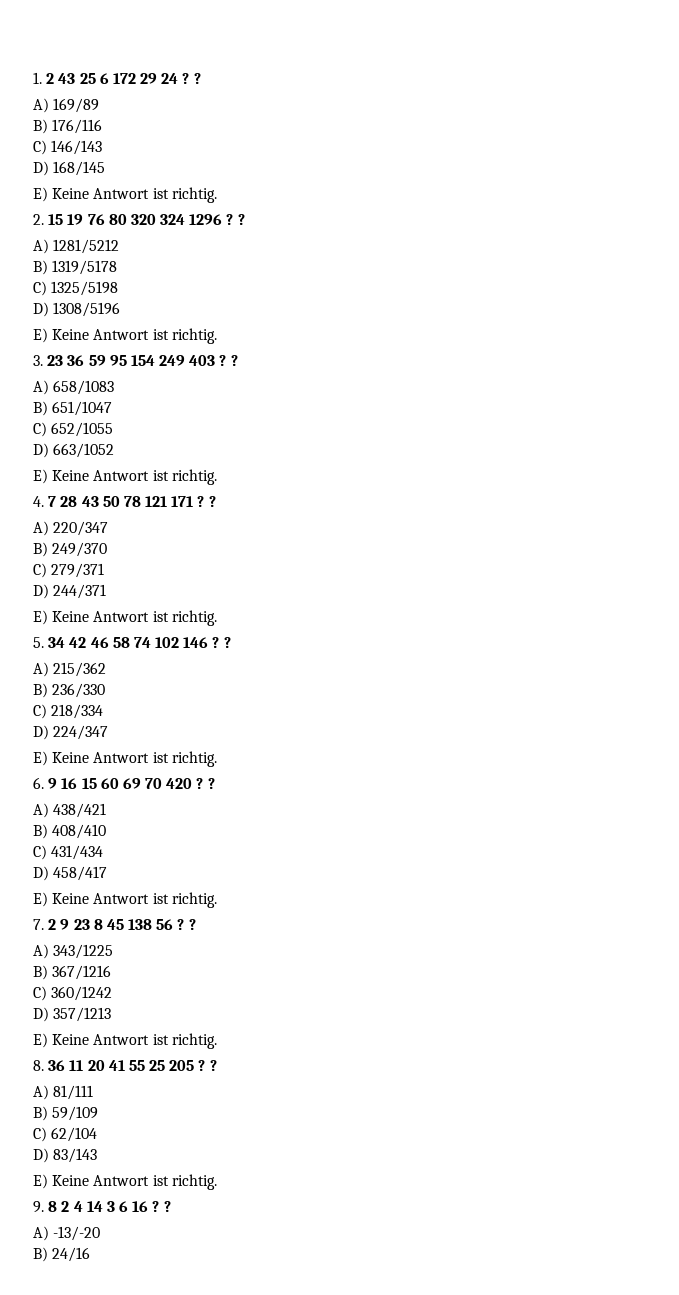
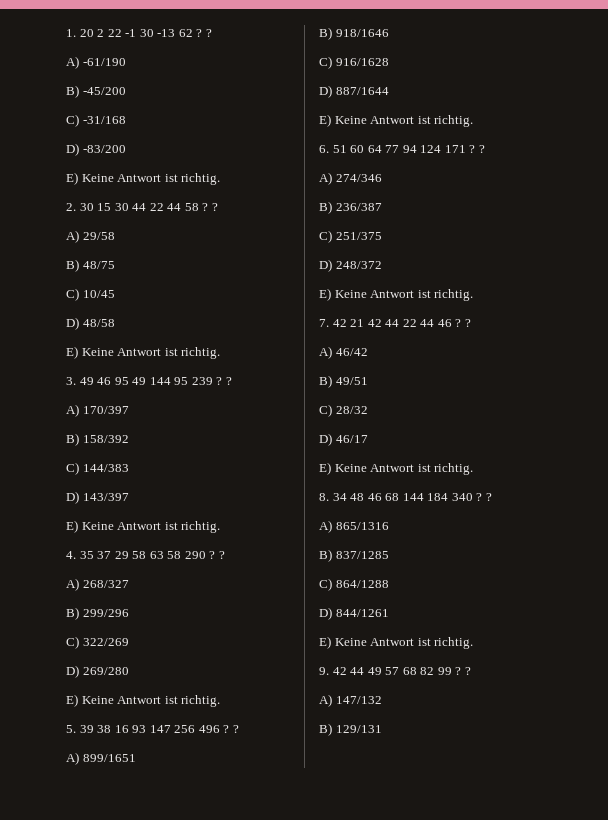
- 1. 2 43 25 6 172 29 24 ? ?
- A) 169/89
- B) 176/116
- C) 146/143
- D) 168/145
+ 1. 20 2 22 -1 30 -13 62 ? ?
+ A) -61/190
+ B) -45/200
+ C) -31/168
+ D) -83/200
- 2. 15 19 76 80 320 324 1296 ? ?
- A) 1281/5212
- B) 1319/5178
- C) 1325/5198
- D) 1308/5196
+ 2. 30 15 30 44 22 44 58 ? ?
+ A) 29/58
+ B) 48/75
+ C) 10/45
+ D) 48/58
- 3. 23 36 59 95 154 249 403 ? ?
- A) 658/1083
- B) 651/1047
- C) 652/1055
- D) 663/1052
+ 3. 49 46 95 49 144 95 239 ? ?
+ A) 170/397
+ B) 158/392
+ C) 144/383
+ D) 143/397
- 4. 7 28 43 50 78 121 171 ? ?
- A) 220/347
- B) 249/370
- C) 279/371
- D) 244/371
+ 4. 35 37 29 58 63 58 290 ? ?
+ A) 268/327
+ B) 299/296
+ C) 322/269
+ D) 269/280
- 5. 34 42 46 58 74 102 146 ? ?
- A) 215/362
- B) 236/330
- C) 218/334
- D) 224/347
+ 5. 39 38 16 93 147 256 496 ? ?
+ A) 899/1651
+ B) 918/1646
+ C) 916/1628
+ D) 887/1644
- 6. 9 16 15 60 69 70 420 ? ?
- A) 438/421
- B) 408/410
- C) 431/434
- D) 458/417
+ 6. 51 60 64 77 94 124 171 ? ?
+ A) 274/346
+ B) 236/387
+ C) 251/375
+ D) 248/372
- 7. 2 9 23 8 45 138 56 ? ?
- A) 343/1225
- B) 367/1216
- C) 360/1242
- D) 357/1213
+ 7. 42 21 42 44 22 44 46 ? ?
+ A) 46/42
+ B) 49/51
+ C) 28/32
+ D) 46/17
- 8. 36 11 20 41 55 25 205 ? ?
- A) 81/111
- B) 59/109
- C) 62/104
- D) 83/143
+ 8. 34 48 46 68 144 184 340 ? ?
+ A) 865/1316
+ B) 837/1285
+ C) 864/1288
+ D) 844/1261
- 9. 8 2 4 14 3 6 16 ? ?
- A) -13/-20
- B) 24/16
+ 9. 42 44 49 57 68 82 99 ? ?
+ A) 147/132
+ B) 129/131

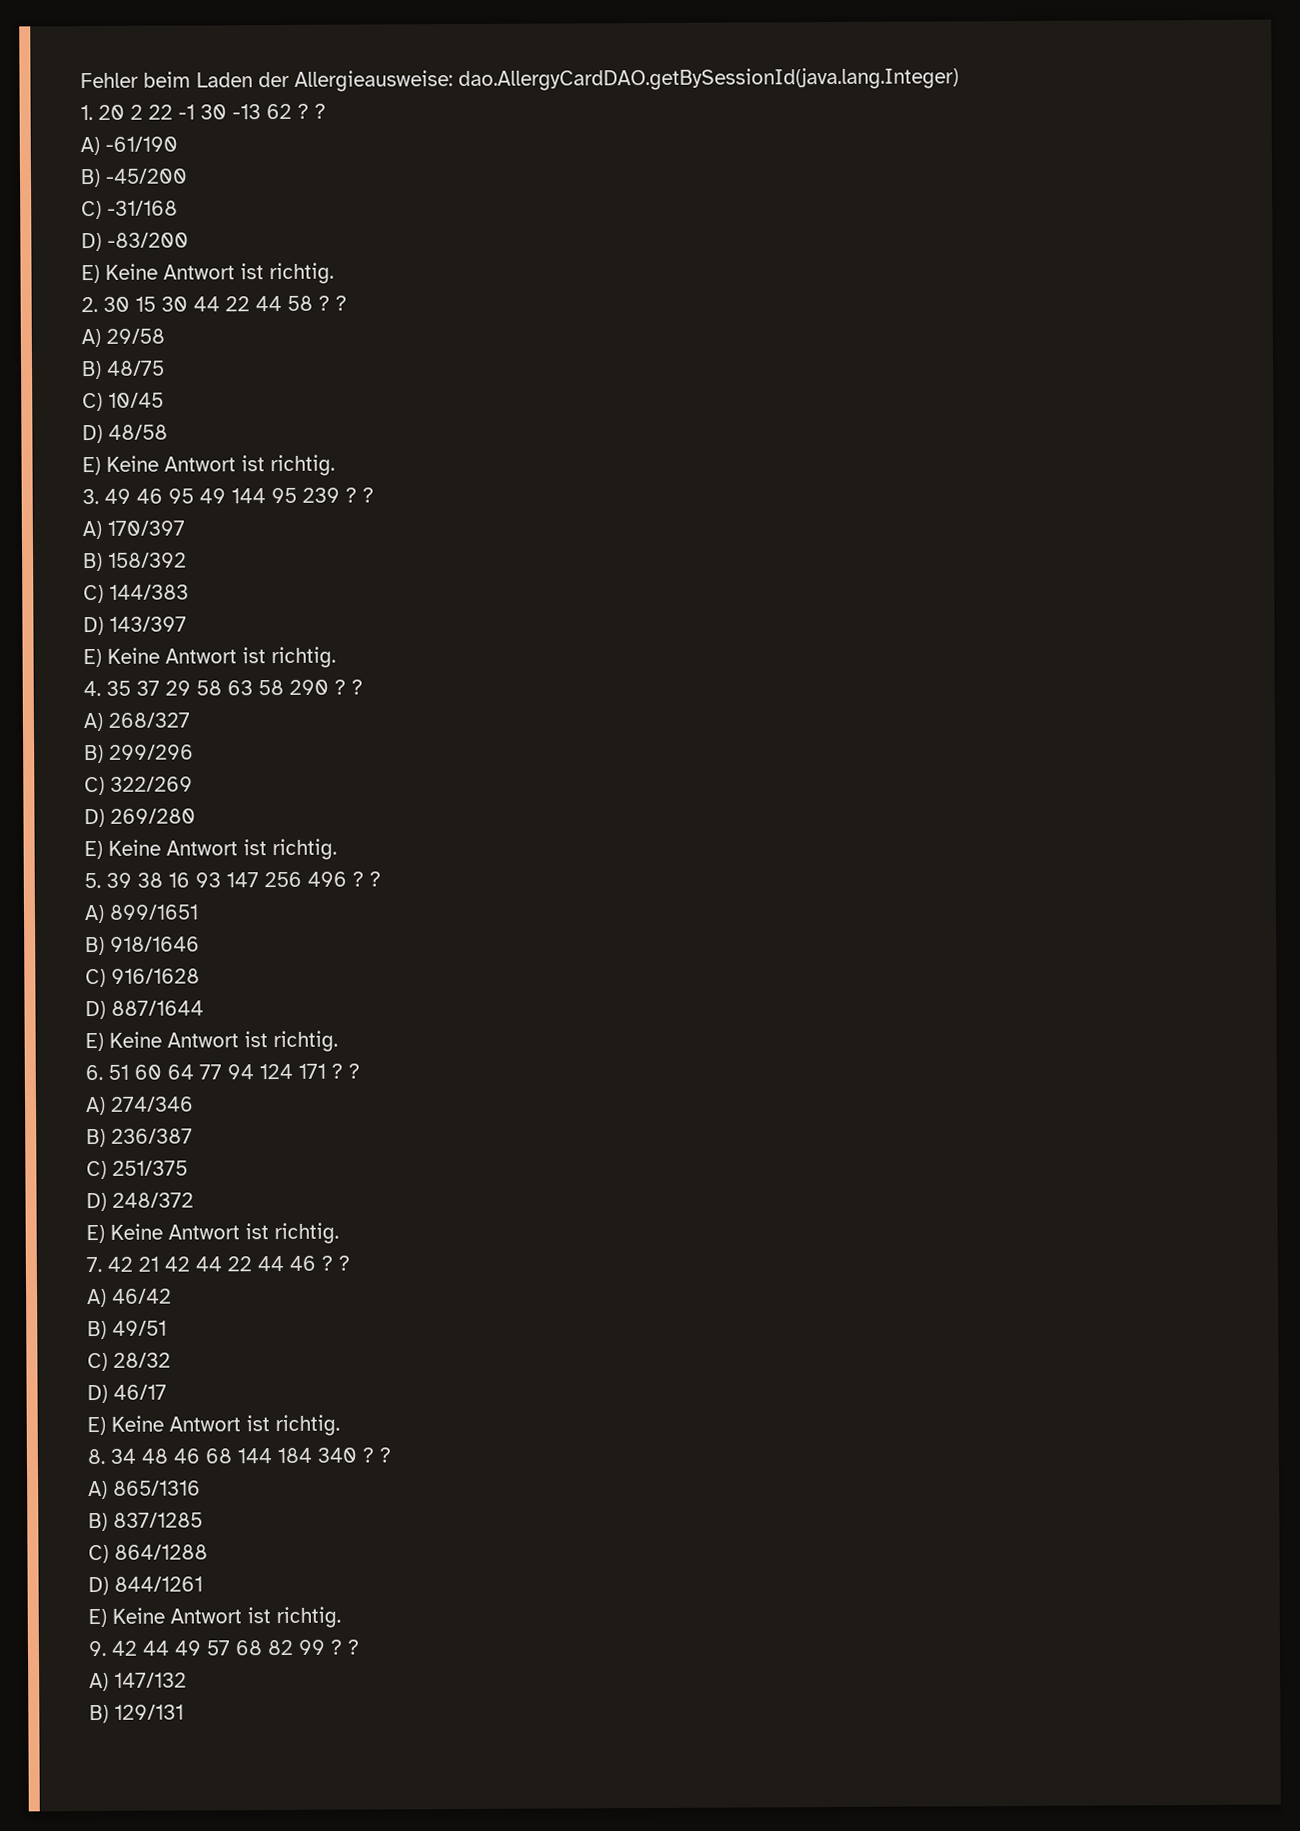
+ Fehler beim Laden der Allergieausweise: dao.AllergyCardDAO.getBySessionId(java.lang.Integer)

